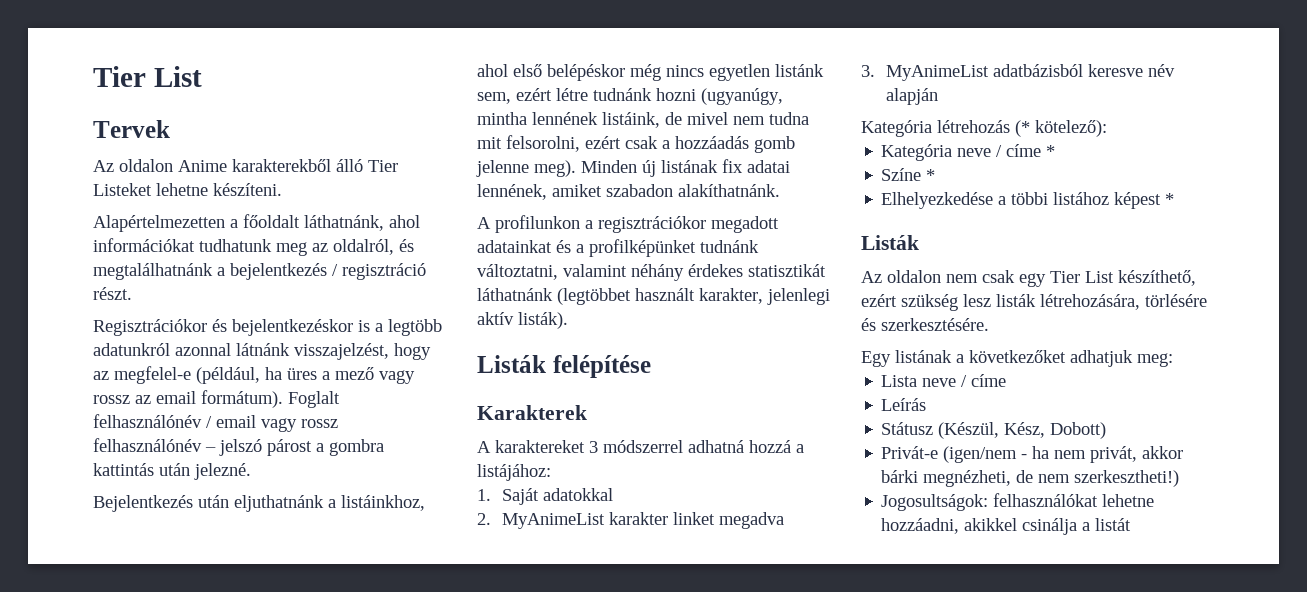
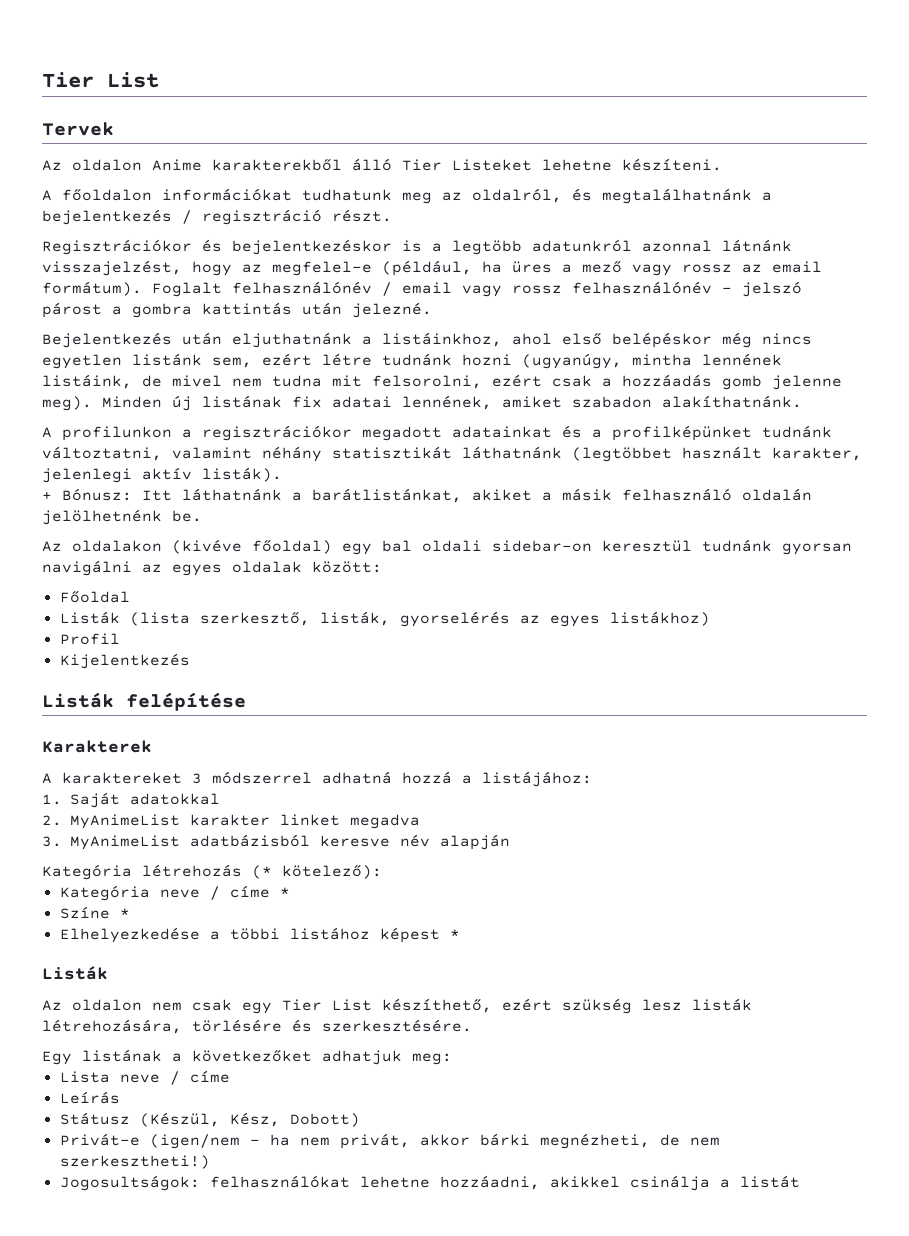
- Alapértelmezetten a főoldalt láthatnánk, ahol információkat tudhatunk meg az oldalról, és megtalálhatnánk a bejelentkezés / regisztráció részt.
+ A főoldalon információkat tudhatunk meg az oldalról, és megtalálhatnánk a bejelentkezés / regisztráció részt.
- A profilunkon a regisztrációkor megadott adatainkat és a profilképünket tudnánk változtatni, valamint néhány érdekes statisztikát láthatnánk (legtöbbet használt karakter, jelenlegi aktív listák).
+ A profilunkon a regisztrációkor megadott adatainkat és a profilképünket tudnánk változtatni, valamint néhány statisztikát láthatnánk (legtöbbet használt karakter, jelenlegi aktív listák).
+ + Bónusz: Itt láthatnánk a barátlistánkat, akiket a másik felhasználó oldalán jelölhetnénk be.
+ Az oldalakon (kivéve főoldal) egy bal oldali sidebar-on keresztül tudnánk gyorsan navigálni az egyes oldalak között:
+ Főoldal
+ Listák (lista szerkesztő, listák, gyorselérés az egyes listákhoz)
+ Profil
+ Kijelentkezés

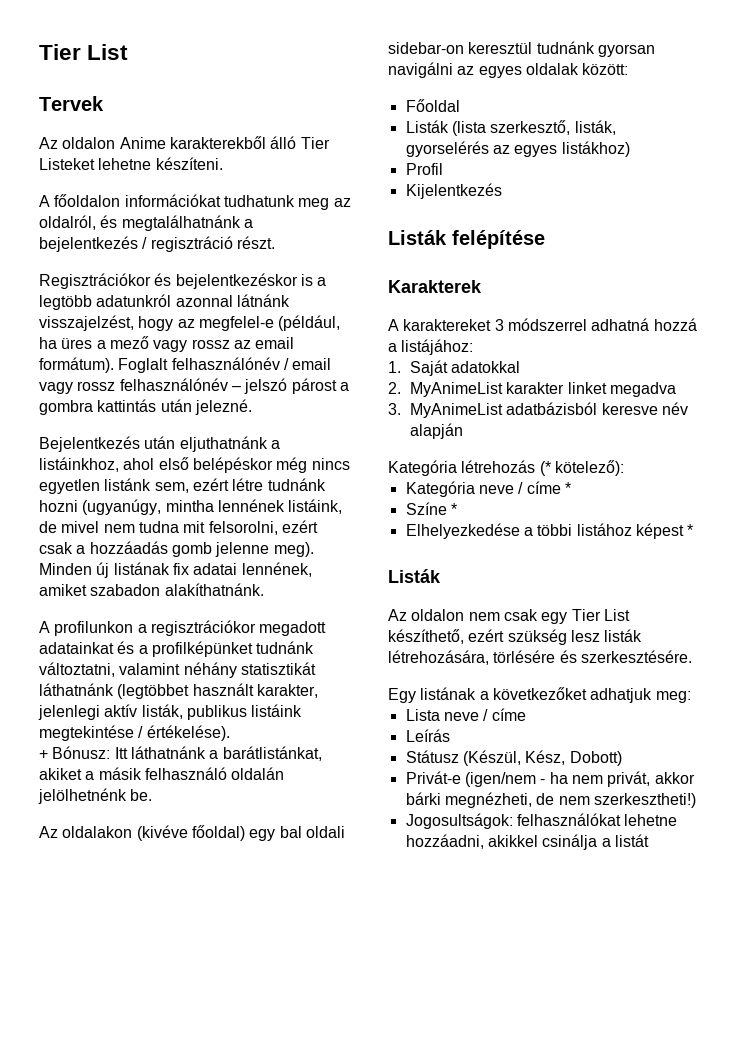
- A profilunkon a regisztrációkor megadott adatainkat és a profilképünket tudnánk változtatni, valamint néhány statisztikát láthatnánk (legtöbbet használt karakter, jelenlegi aktív listák).
+ A profilunkon a regisztrációkor megadott adatainkat és a profilképünket tudnánk változtatni, valamint néhány statisztikát láthatnánk (legtöbbet használt karakter, jelenlegi aktív listák, publikus listáink megtekintése / értékelése).

